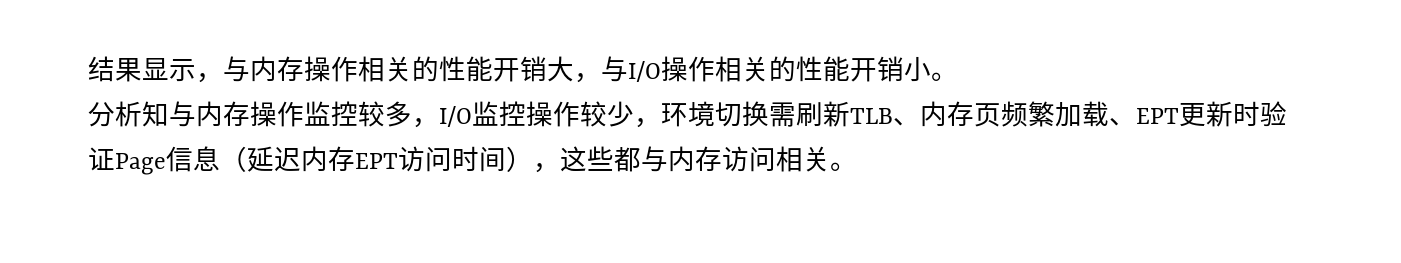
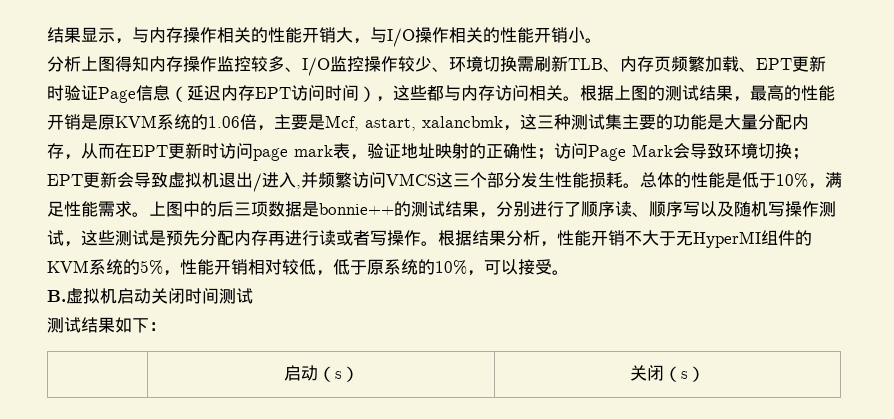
- 分析知与内存操作监控较多，I/O监控操作较少，环境切换需刷新TLB、内存页频繁加载、EPT更新时验证Page信息（延迟内存EPT访问时间），这些都与内存访问相关。
+ 分析上图得知内存操作监控较多、I/O监控操作较少、环境切换需刷新TLB、内存页频繁加载、EPT更新时验证Page信息（延迟内存EPT访问时间），这些都与内存访问相关。
+ 根据上图的测试结果，最高的性能开销是原KVM系统的1.06倍，主要是Mcf, astart, xalancbmk，这三种测试集主要的功能是大量分配内存，从而在EPT更新时访问page mark表，验证地址映射的正确性；访问Page Mark会导致环境切换；EPT更新会导致虚拟机退出/进入,并频繁访问VMCS这三个部分发生性能损耗。总体的性能是低于10%，满足性能需求。上图中的后三项数据是bonnie++的测试结果，分别进行了顺序读、顺序写以及随机写操作测试，这些测试是预先分配内存再进行读或者写操作。根据结果分析，性能开销不大于无HyperMI组件的KVM系统的5%，性能开销相对较低，低于原系统的10%，可以接受。
+ B.虚拟机启动关闭时间测试
+ 测试结果如下：
+ | 启动（s） | 关闭（s）

